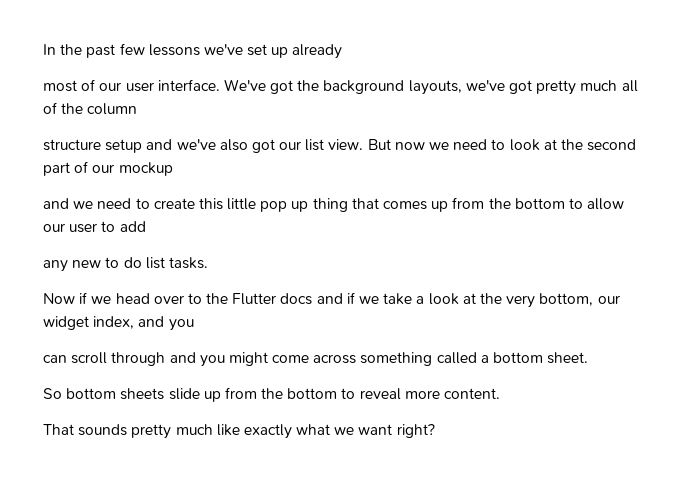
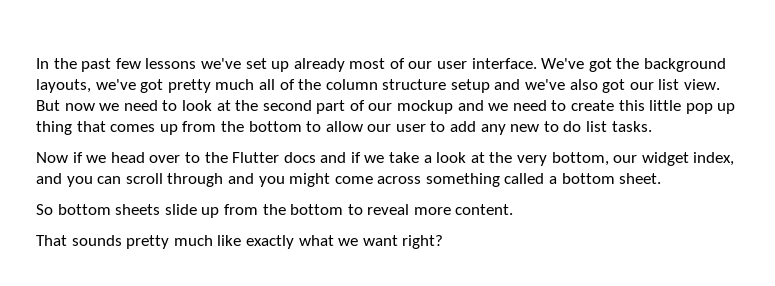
- In the past few lessons we've set up already
- most of our user interface.
+ In the past few lessons we've set up already most of our user interface.
- We've got the background layouts, we've got pretty much all of the column
- structure setup and we've also got our list view.
+ We've got the background layouts, we've got pretty much all of the column structure setup and we've also got our list view.
- But now we need to look at the second part of our mockup
- and we need to create this little pop up thing that comes up from the bottom to allow our user to add
- any new to do list tasks.
+ But now we need to look at the second part of our mockup and we need to create this little pop up thing that comes up from the bottom to allow our user to add any new to do list tasks.
- Now if we head over to the Flutter docs and if we take a look at the very bottom, our widget index, and you
- can scroll through and you might come across something called a bottom sheet.
+ Now if we head over to the Flutter docs and if we take a look at the very bottom, our widget index, and you can scroll through and you might come across something called a bottom sheet.

